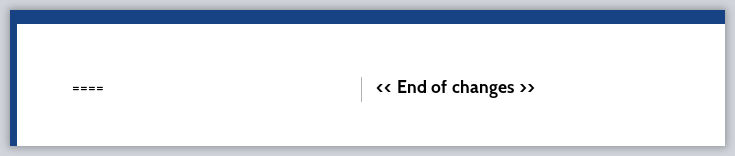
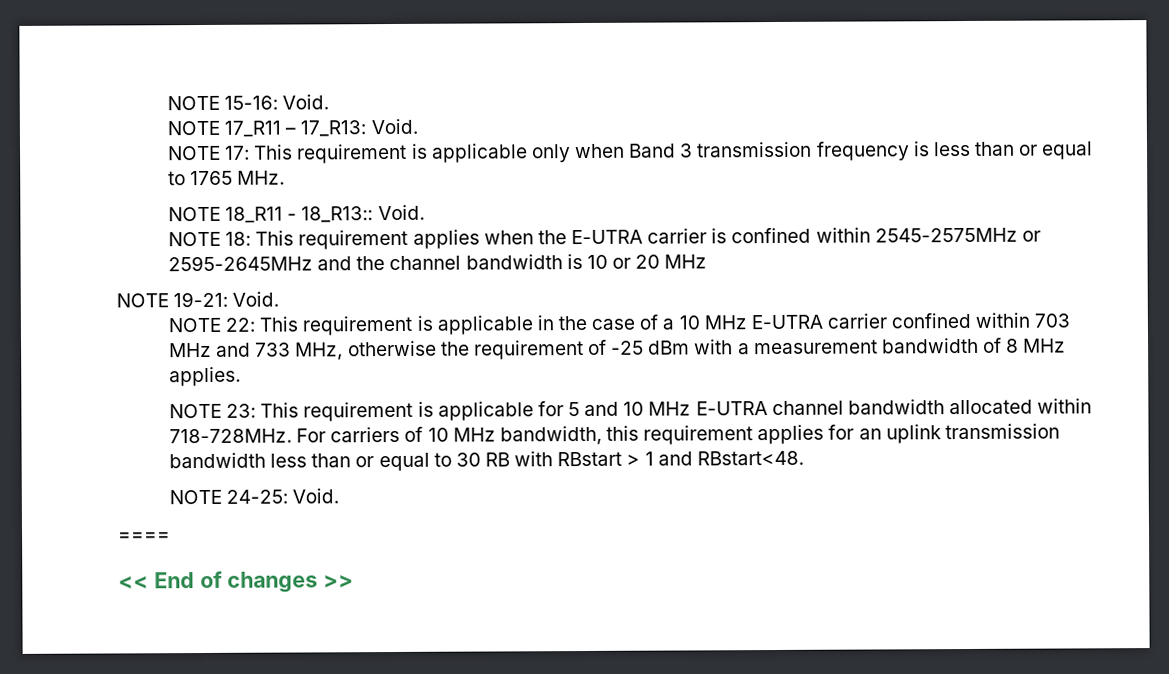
+ NOTE 15-16: Void.
+ NOTE 17_R11 – 17_R13: Void.
+ NOTE 17: This requirement is applicable only when Band 3 transmission frequency is less than or equal to 1765 MHz.
+ NOTE 18_R11 - 18_R13:: Void.
+ NOTE 18: This requirement applies when the E-UTRA carrier is confined within 2545-2575MHz or 2595-2645MHz and the channel bandwidth is 10 or 20 MHz
+ NOTE 19-21: Void.
+ NOTE 22: This requirement is applicable in the case of a 10 MHz E-UTRA carrier confined within 703 MHz and 733 MHz, otherwise the requirement of -25 dBm with a measurement bandwidth of 8 MHz applies.
+ NOTE 23: This requirement is applicable for 5 and 10 MHz E-UTRA channel bandwidth allocated within 718-728MHz. For carriers of 10 MHz bandwidth, this requirement applies for an uplink transmission bandwidth less than or equal to 30 RB with RBstart > 1 and RBstart<48.
+ NOTE 24-25: Void.

